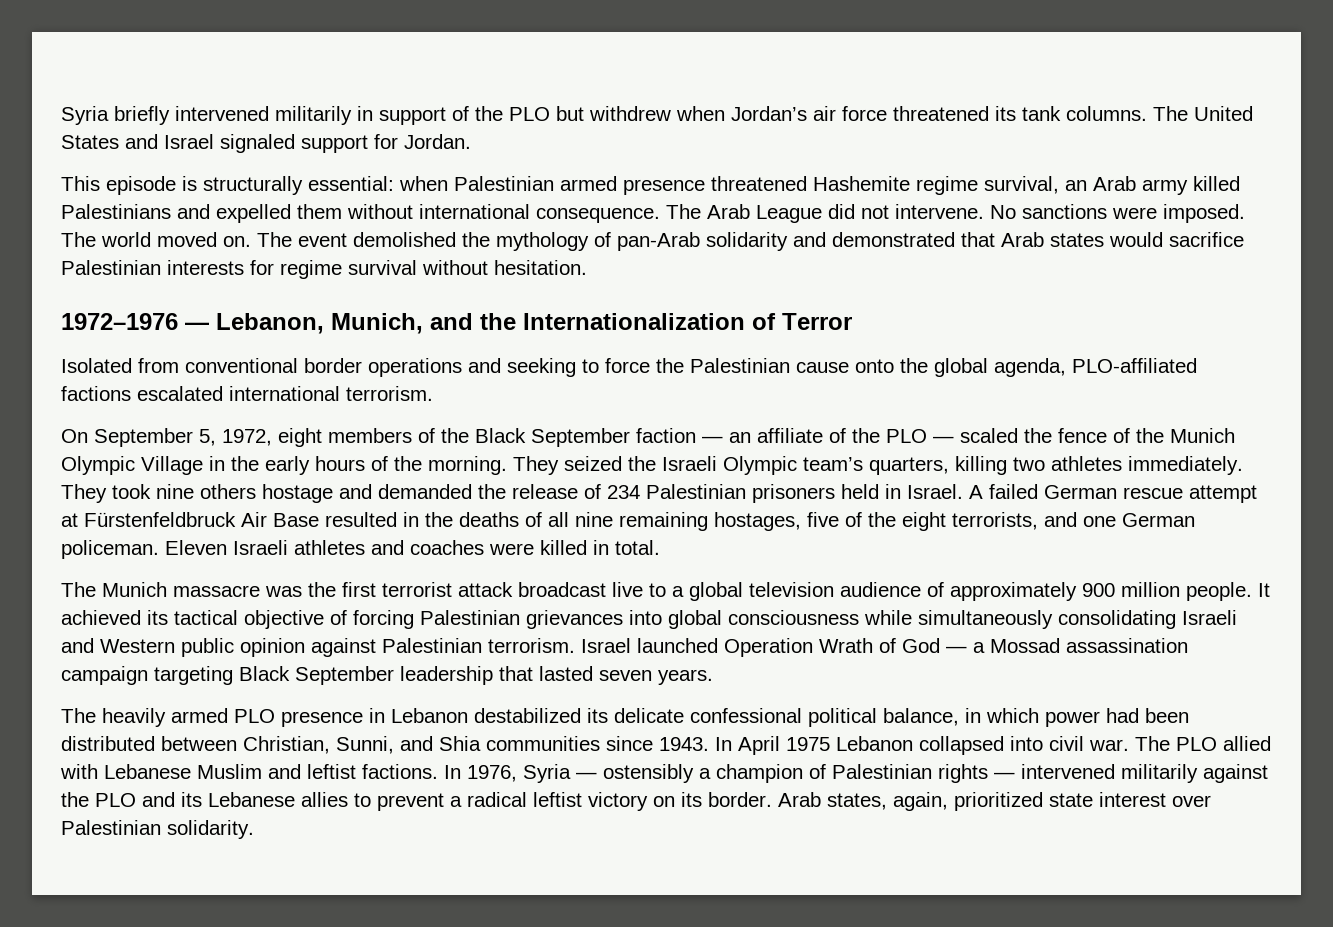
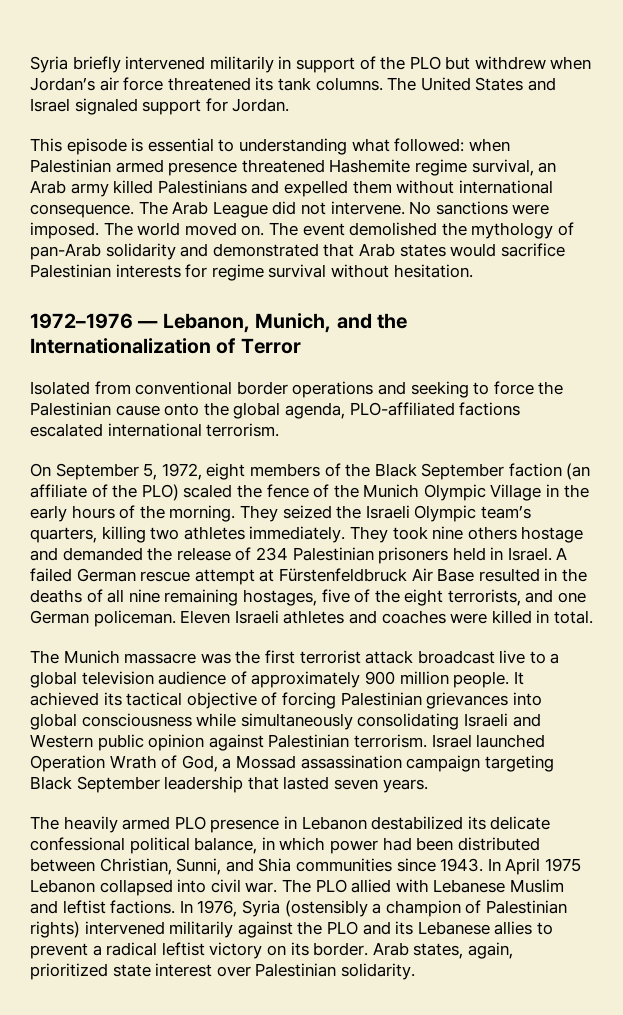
- This episode is structurally essential: when Palestinian armed presence threatened Hashemite regime survival, an Arab army killed Palestinians and expelled them without international consequence.
+ This episode is essential to understanding what followed: when Palestinian armed presence threatened Hashemite regime survival, an Arab army killed Palestinians and expelled them without international consequence.
- On September 5, 1972, eight members of the Black September faction — an affiliate of the PLO — scaled the fence of the Munich Olympic Village in the early hours of the morning.
+ On September 5, 1972, eight members of the Black September faction (an affiliate of the PLO) scaled the fence of the Munich Olympic Village in the early hours of the morning.
- Israel launched Operation Wrath of God — a Mossad assassination campaign targeting Black September leadership that lasted seven years.
+ Israel launched Operation Wrath of God, a Mossad assassination campaign targeting Black September leadership that lasted seven years.
- In 1976, Syria — ostensibly a champion of Palestinian rights — intervened militarily against the PLO and its Lebanese allies to prevent a radical leftist victory on its border.
+ In 1976, Syria (ostensibly a champion of Palestinian rights) intervened militarily against the PLO and its Lebanese allies to prevent a radical leftist victory on its border.

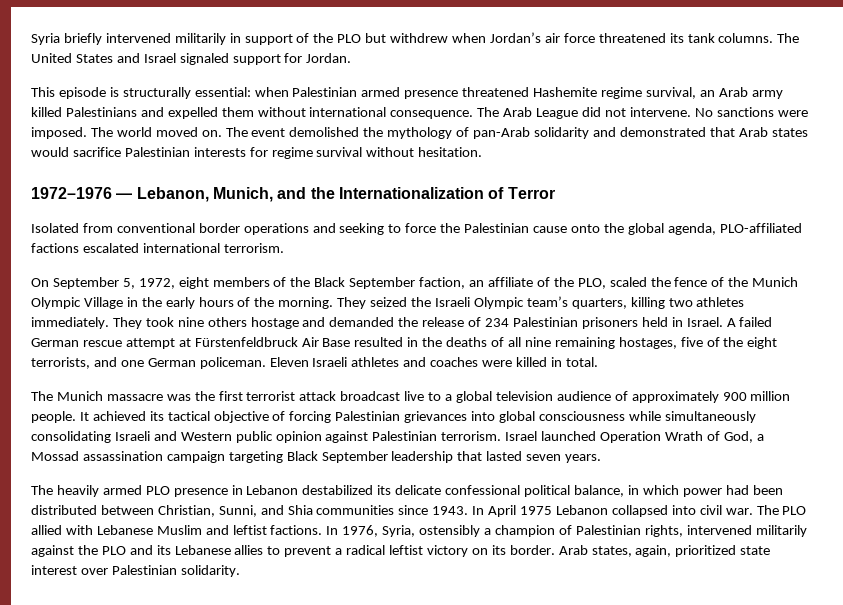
- This episode is essential to understanding what followed: when Palestinian armed presence threatened Hashemite regime survival, an Arab army killed Palestinians and expelled them without international consequence.
+ This episode is structurally essential: when Palestinian armed presence threatened Hashemite regime survival, an Arab army killed Palestinians and expelled them without international consequence.
- On September 5, 1972, eight members of the Black September faction (an affiliate of the PLO) scaled the fence of the Munich Olympic Village in the early hours of the morning.
+ On September 5, 1972, eight members of the Black September faction, an affiliate of the PLO, scaled the fence of the Munich Olympic Village in the early hours of the morning.
- In 1976, Syria (ostensibly a champion of Palestinian rights) intervened militarily against the PLO and its Lebanese allies to prevent a radical leftist victory on its border.
+ In 1976, Syria, ostensibly a champion of Palestinian rights, intervened militarily against the PLO and its Lebanese allies to prevent a radical leftist victory on its border.

